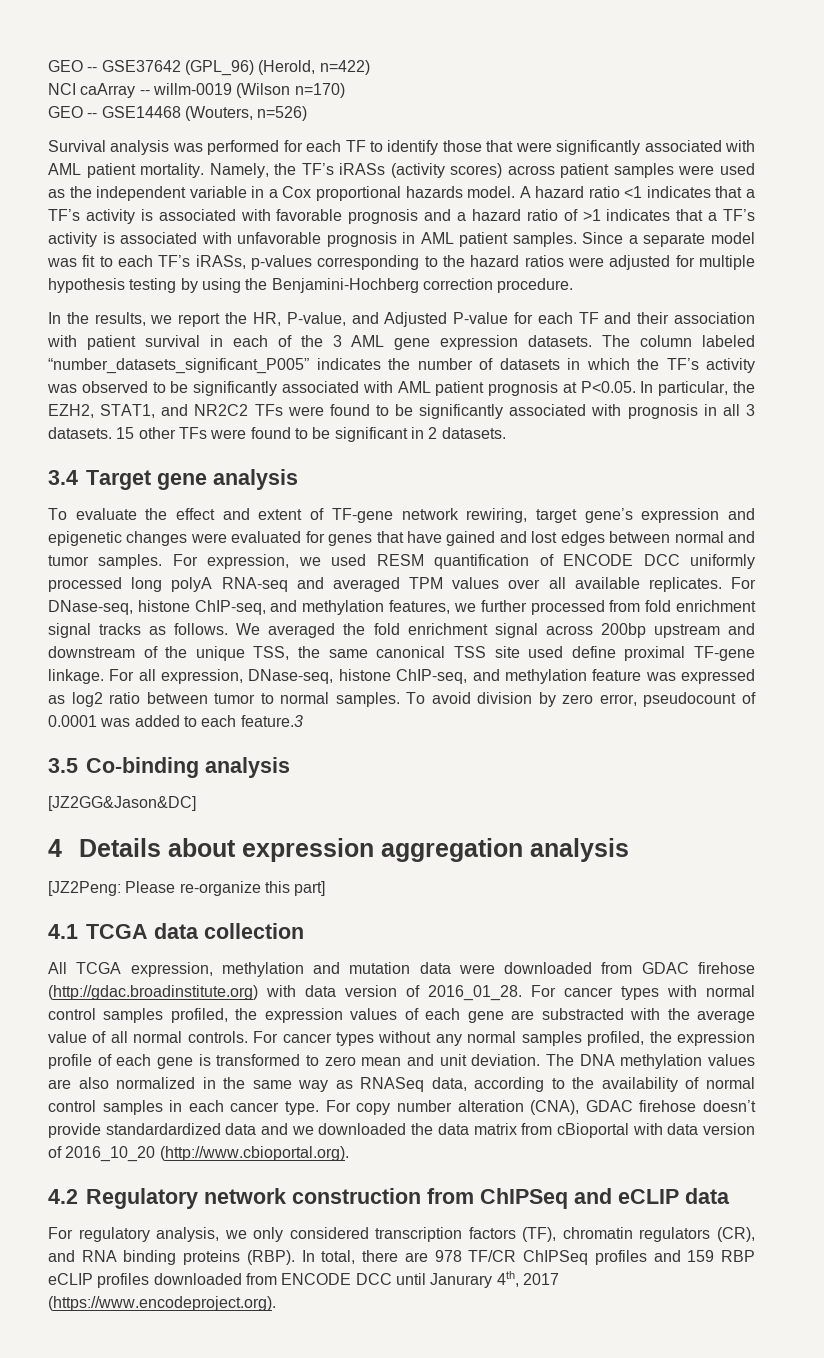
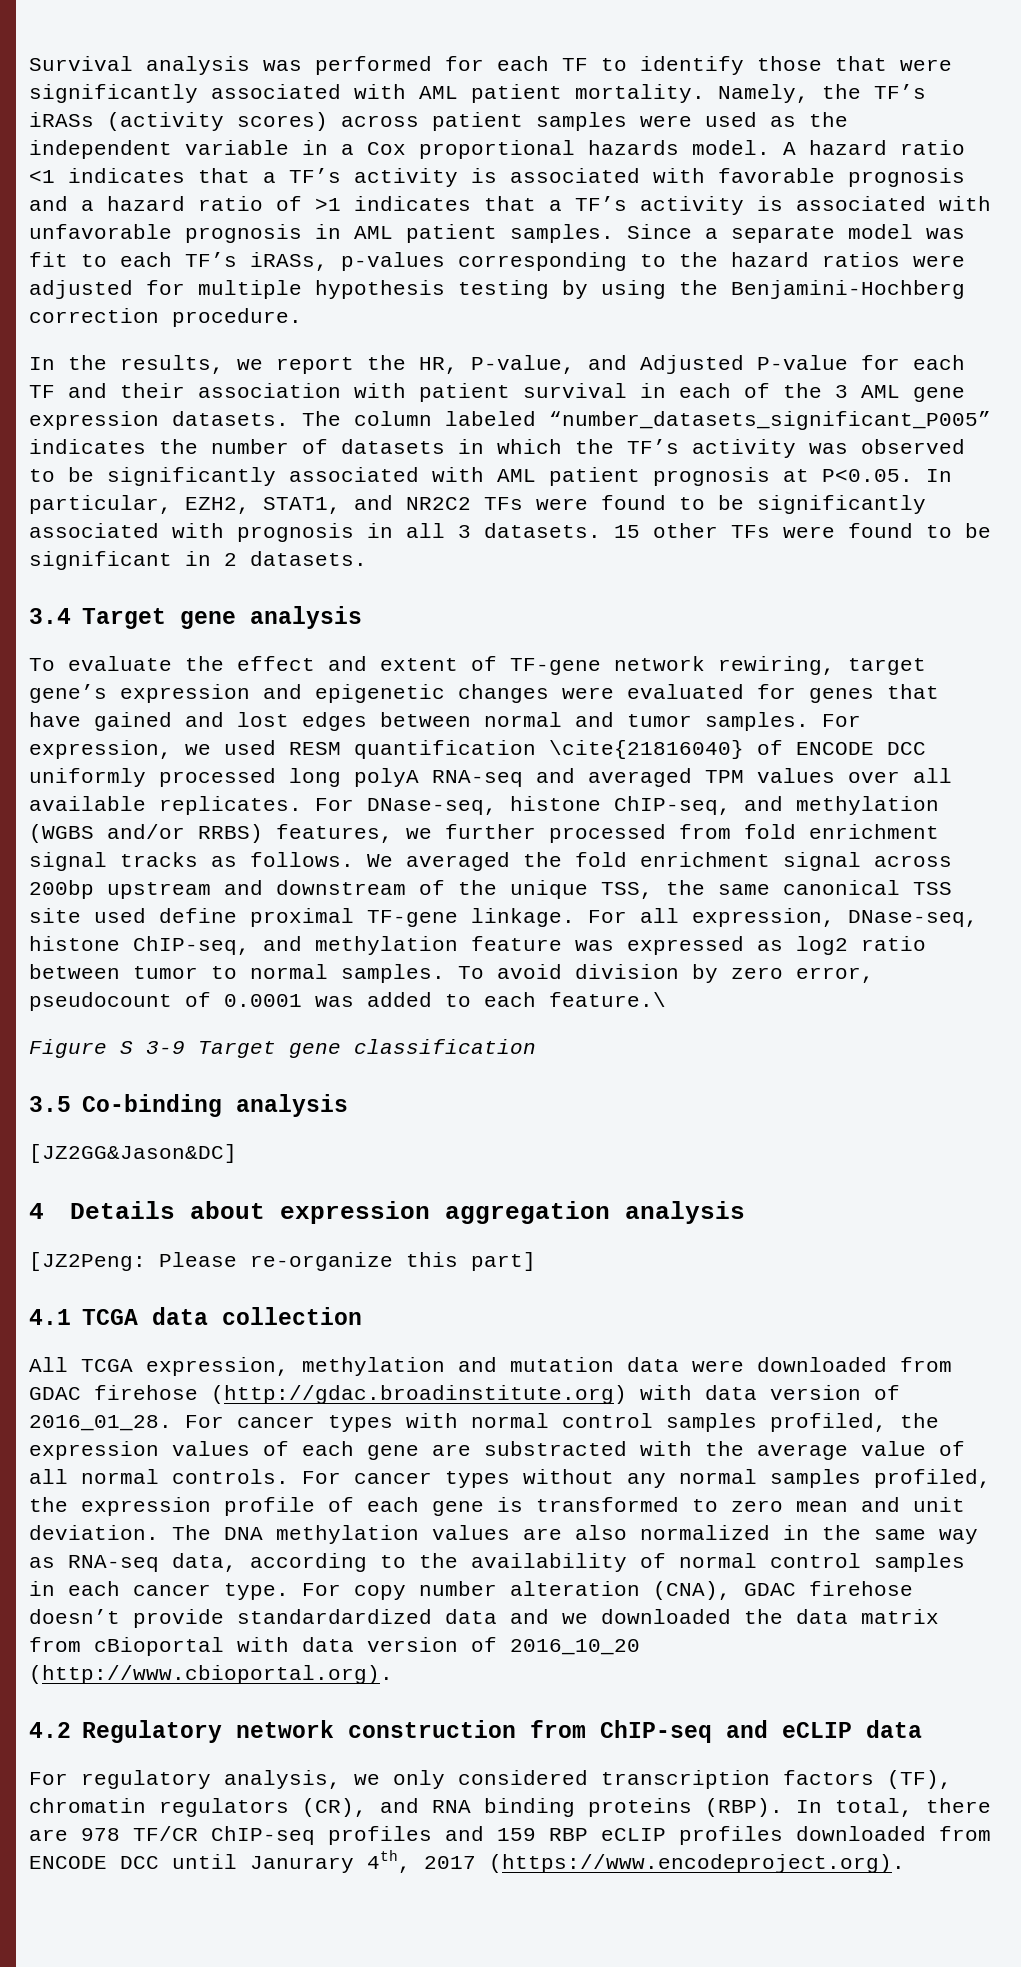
- GEO -- GSE37642 (GPL_96) (Herold, n=422)
- NCI caArray -- willm-0019 (Wilson n=170)
- GEO -- GSE14468 (Wouters, n=526)
- The column labeled “number_datasets_significant_P005” indicates the number of datasets in which the TF’s activity was observed to be significantly associated with AML patient prognosis at P<0.05. In particular, the EZH2, STAT1, and NR2C2 TFs were found to be significantly associated with prognosis in all 3 datasets.
+ The column labeled “number_datasets_significant_P005” indicates the number of datasets in which the TF’s activity was observed to be significantly associated with AML patient prognosis at P<0.05. In particular, EZH2, STAT1, and NR2C2 TFs were found to be significantly associated with prognosis in all 3 datasets.
- For expression, we used RESM quantification of ENCODE DCC uniformly processed long polyA RNA-seq and averaged TPM values over all available replicates.
+ For expression, we used RESM quantification \cite{21816040} of ENCODE DCC uniformly processed long polyA RNA-seq and averaged TPM values over all available replicates.
- For DNase-seq, histone ChIP-seq, and methylation features, we further processed from fold enrichment signal tracks as follows.
+ For DNase-seq, histone ChIP-seq, and methylation (WGBS and/or RRBS) features, we further processed from fold enrichment signal tracks as follows.
- To avoid division by zero error, pseudocount of 0.0001 was added to each feature.3
+ To avoid division by zero error, pseudocount of 0.0001 was added to each feature.\
+ Figure S 3-9 Target gene classification
- The DNA methylation values are also normalized in the same way as RNASeq data, according to the availability of normal control samples in each cancer type.
+ The DNA methylation values are also normalized in the same way as RNA-seq data, according to the availability of normal control samples in each cancer type.
- 4.2 Regulatory network construction from ChIPSeq and eCLIP data
+ 4.2 Regulatory network construction from ChIP-seq and eCLIP data
- In total, there are 978 TF/CR ChIPSeq profiles and 159 RBP eCLIP profiles downloaded from ENCODE DCC until Janurary 4th, 2017 (https://www.encodeproject.org).
+ In total, there are 978 TF/CR ChIP-seq profiles and 159 RBP eCLIP profiles downloaded from ENCODE DCC until Janurary 4th, 2017 (https://www.encodeproject.org).

